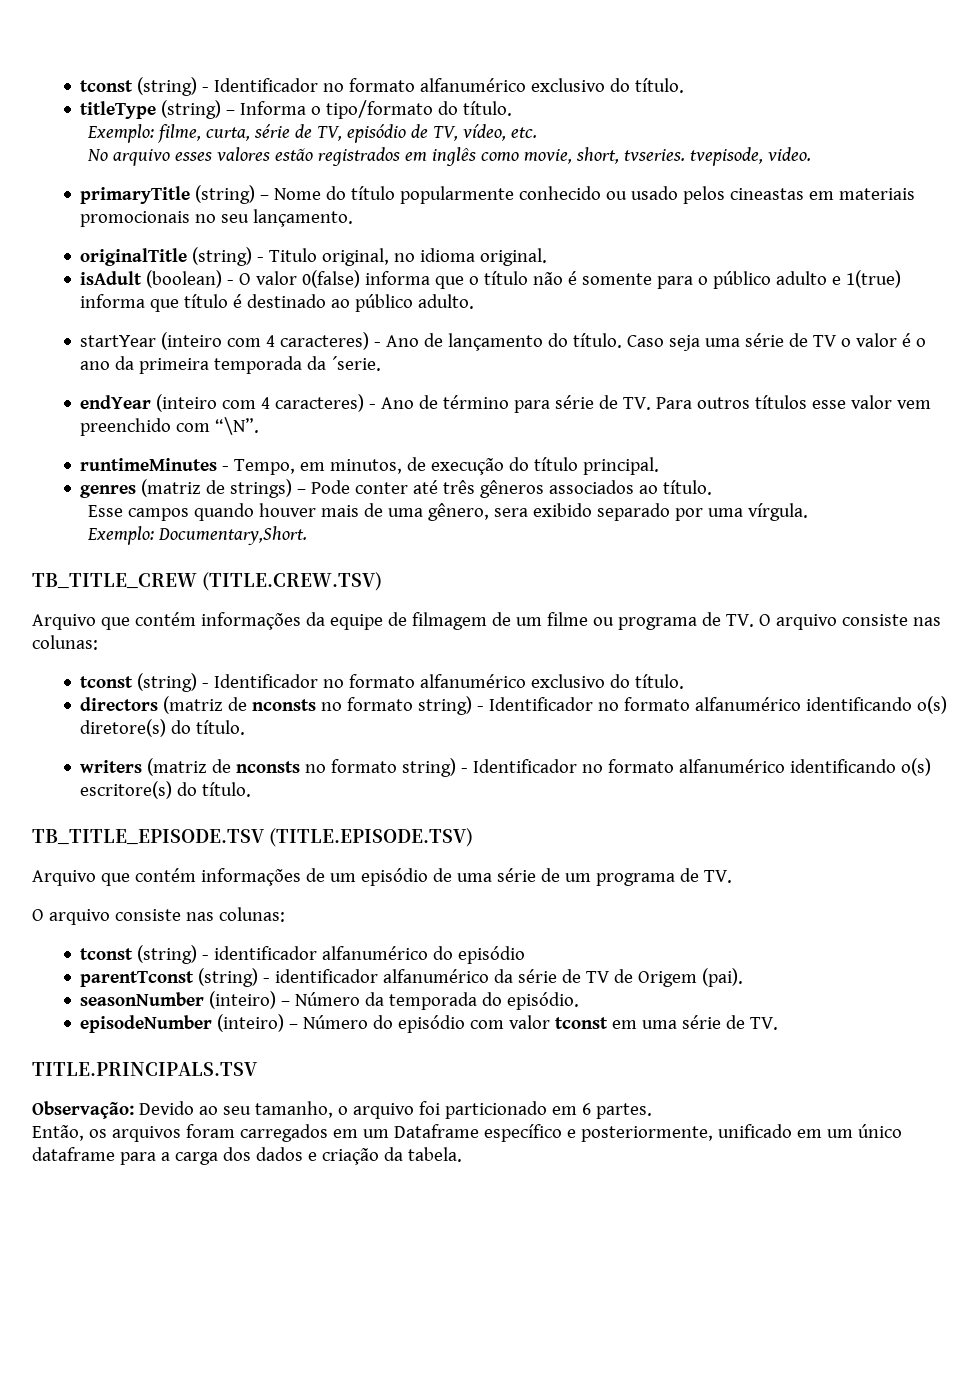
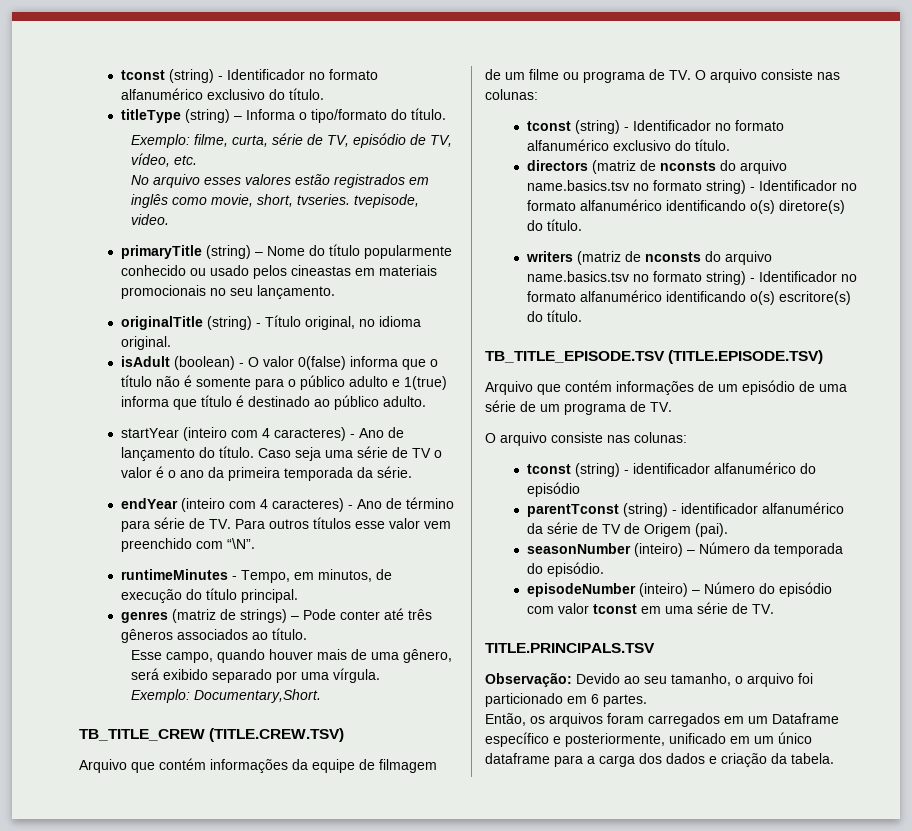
- originalTitle (string) - Titulo original, no idioma original.
+ originalTitle (string) - Título original, no idioma original.
- Caso seja uma série de TV o valor é o ano da primeira temporada da ´serie.
+ Caso seja uma série de TV o valor é o ano da primeira temporada da série.
- Esse campos quando houver mais de uma gênero, sera exibido separado por uma vírgula.
+ Esse campo, quando houver mais de uma gênero, será exibido separado por uma vírgula.
- directors (matriz de nconsts no formato string) - Identificador no formato alfanumérico identificando o(s) diretore(s) do título.
+ directors (matriz de nconsts do arquivo name.basics.tsv no formato string) - Identificador no formato alfanumérico identificando o(s) diretore(s) do título.
- writers (matriz de nconsts no formato string) - Identificador no formato alfanumérico identificando o(s) escritore(s) do título.
+ writers (matriz de nconsts do arquivo name.basics.tsv no formato string) - Identificador no formato alfanumérico identificando o(s) escritore(s) do título.

